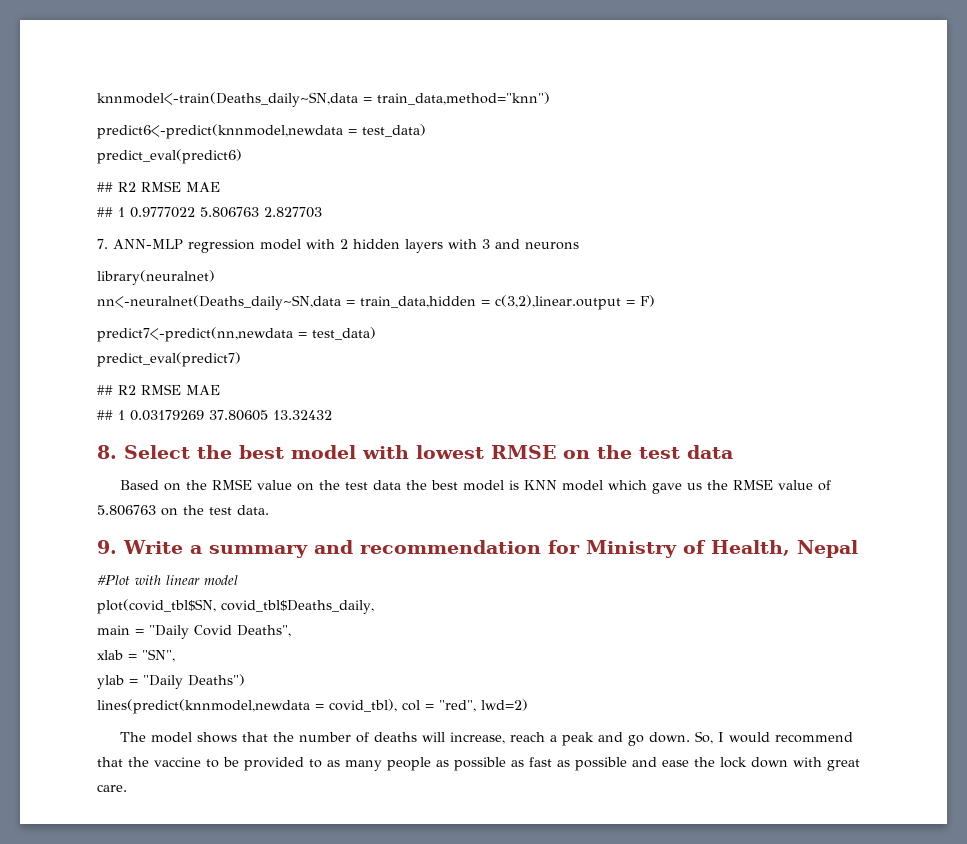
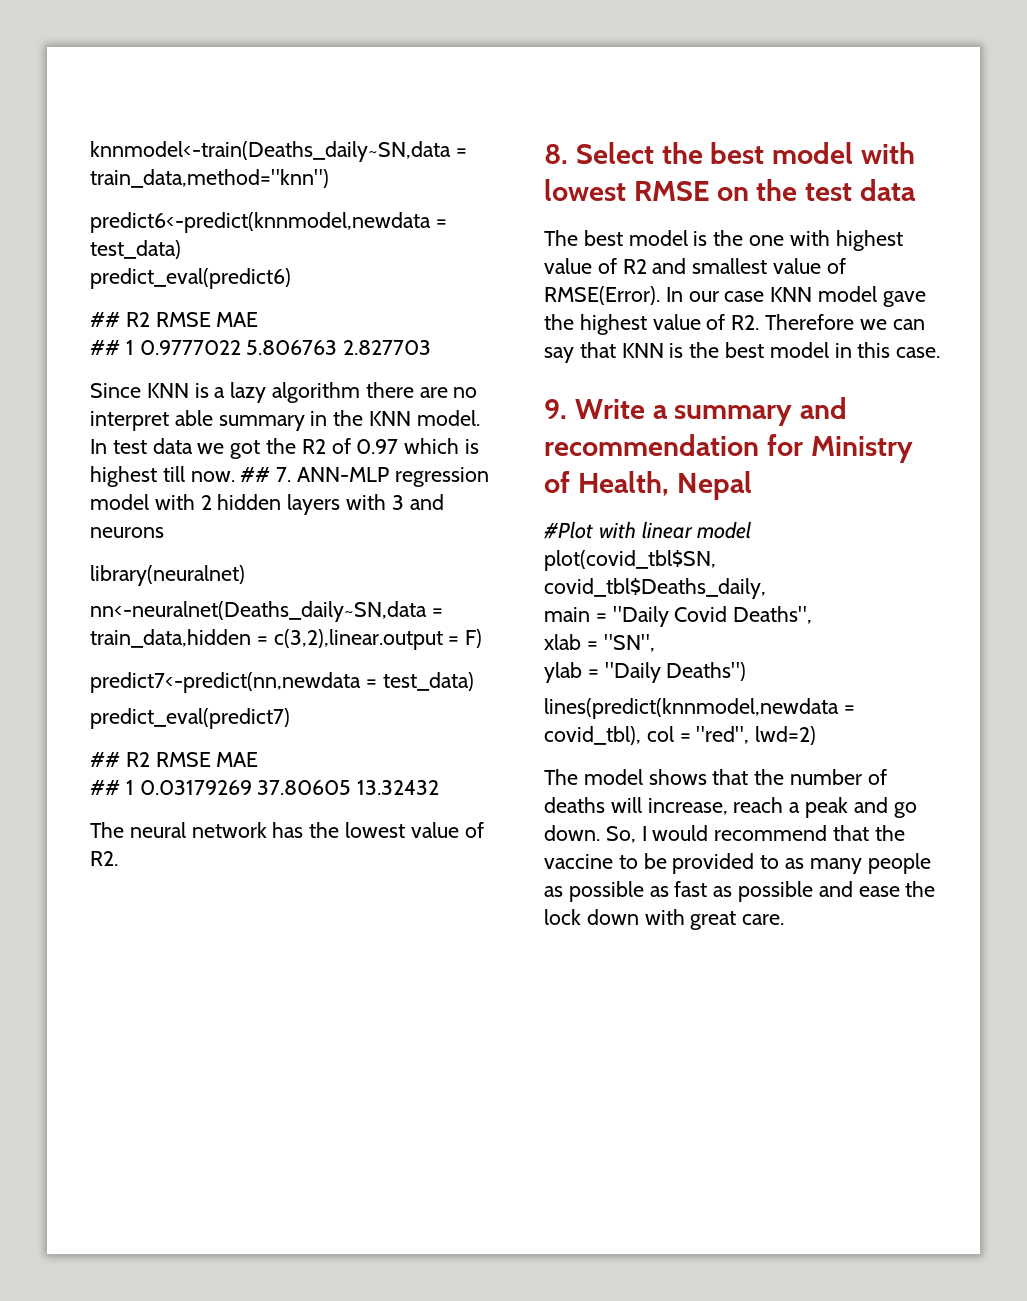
- 7. ANN-MLP regression model with 2 hidden layers with 3 and neurons
+ Since KNN is a lazy algorithm there are no interpret able summary in the KNN model. In test data we got the R2 of 0.97 which is highest till now. ## 7. ANN-MLP regression model with 2 hidden layers with 3 and neurons
+ The neural network has the lowest value of R2.
- Based on the RMSE value on the test data the best model is KNN model which gave us the RMSE value of 5.806763 on the test data.
+ The best model is the one with highest value of R2 and smallest value of RMSE(Error). In our case KNN model gave the highest value of R2. Therefore we can say that KNN is the best model in this case.

